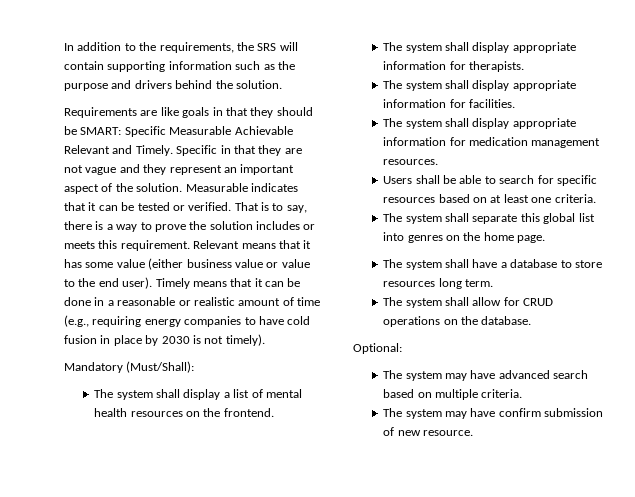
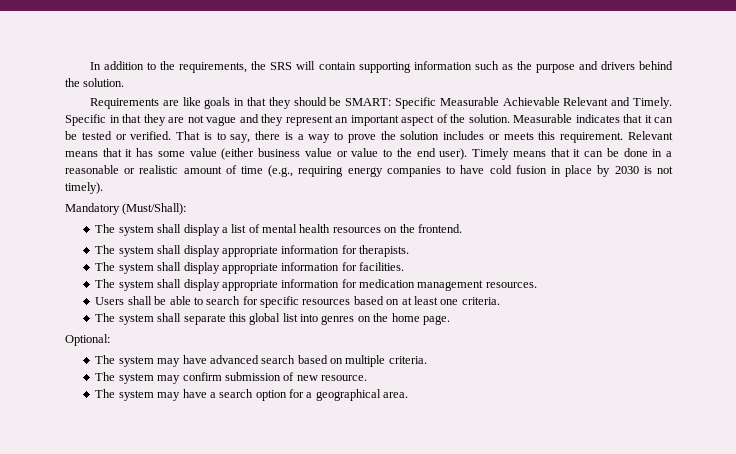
- The system shall have a database to store resources long term.
- The system shall allow for CRUD operations on the database.
- The system may have confirm submission of new resource.
+ The system may confirm submission of new resource.
+ The system may have a search option for a geographical area.

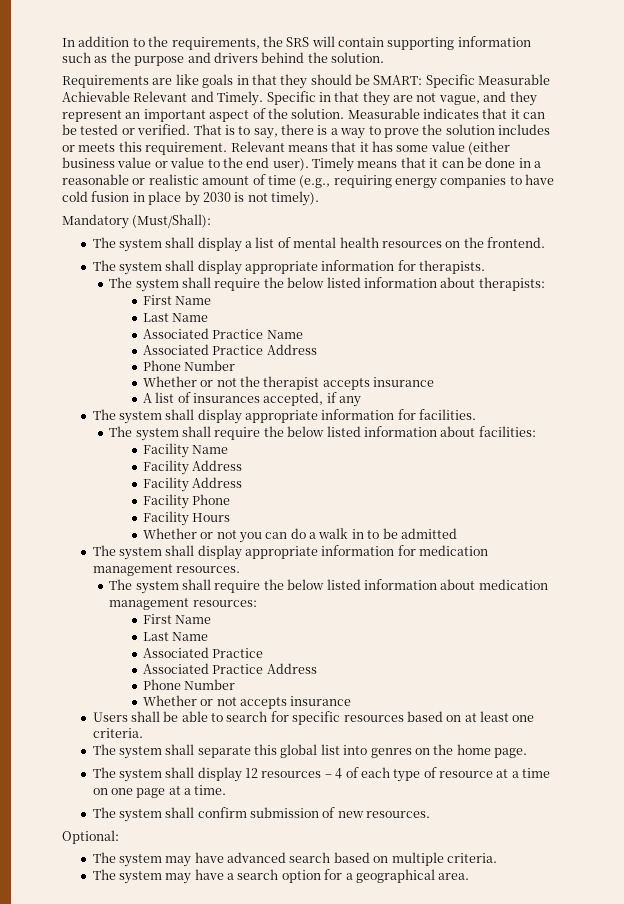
- Specific in that they are not vague and they represent an important aspect of the solution.
+ Specific in that they are not vague, and they represent an important aspect of the solution.
+ The system shall require the below listed information about therapists:
+ First Name
+ Last Name
+ Associated Practice Name
+ Associated Practice Address
+ Phone Number
+ Whether or not the therapist accepts insurance
+ A list of insurances accepted, if any
+ The system shall require the below listed information about facilities:
+ Facility Name
+ Facility Address
+ Facility Address
+ Facility Phone
+ Facility Hours
+ Whether or not you can do a walk in to be admitted
+ The system shall require the below listed information about medication management resources:
+ First Name
+ Last Name
+ Associated Practice
+ Associated Practice Address
+ Phone Number
+ Whether or not accepts insurance
+ The system shall display 12 resources – 4 of each type of resource at a time on one page at a time.
+ The system shall confirm submission of new resources.
- The system may confirm submission of new resource.

